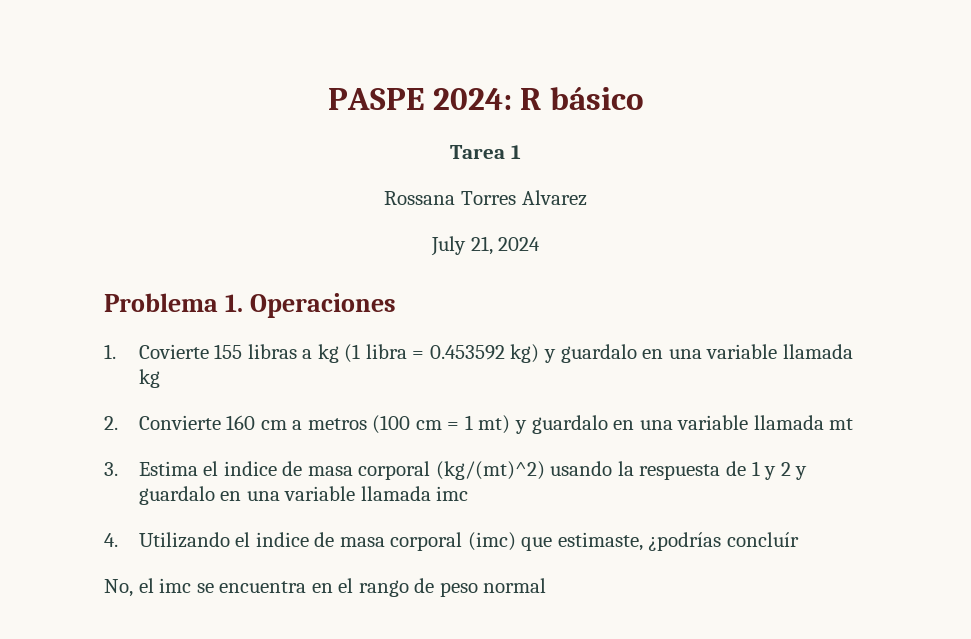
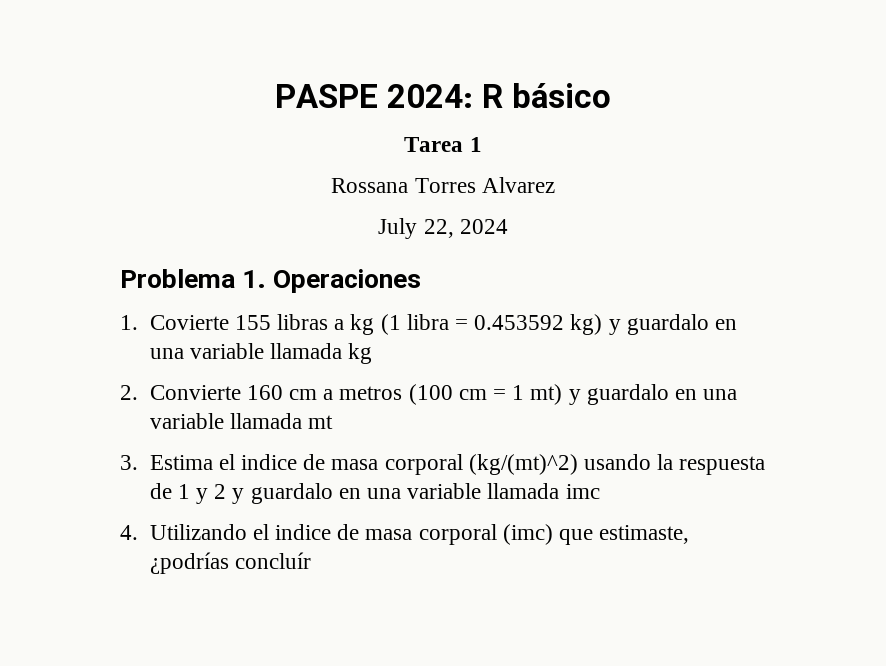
- July 21, 2024
+ July 22, 2024
- No, el imc se encuentra en el rango de peso normal

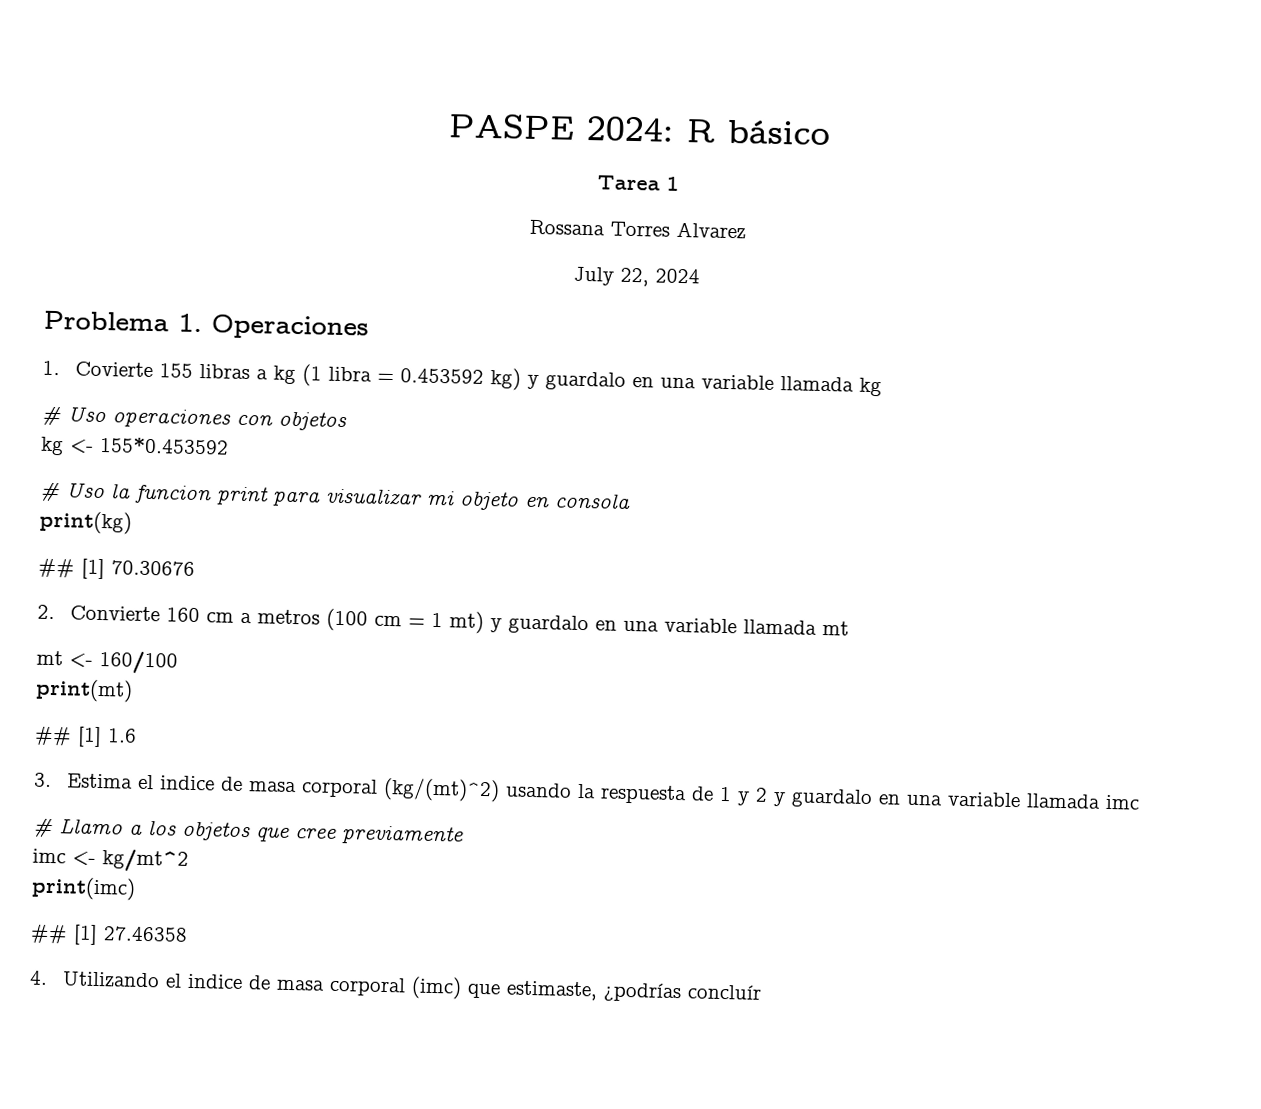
+ # Uso operaciones con objetos
+ kg <- 155*0.453592
+ # Uso la funcion print para visualizar mi objeto en consola
+ print(kg)
+ ## [1] 70.30676
+ mt <- 160/100
+ print(mt)
+ ## [1] 1.6
+ # Llamo a los objetos que cree previamente
+ imc <- kg/mt^2
+ print(imc)
+ ## [1] 27.46358

